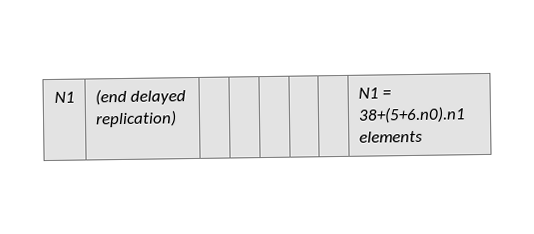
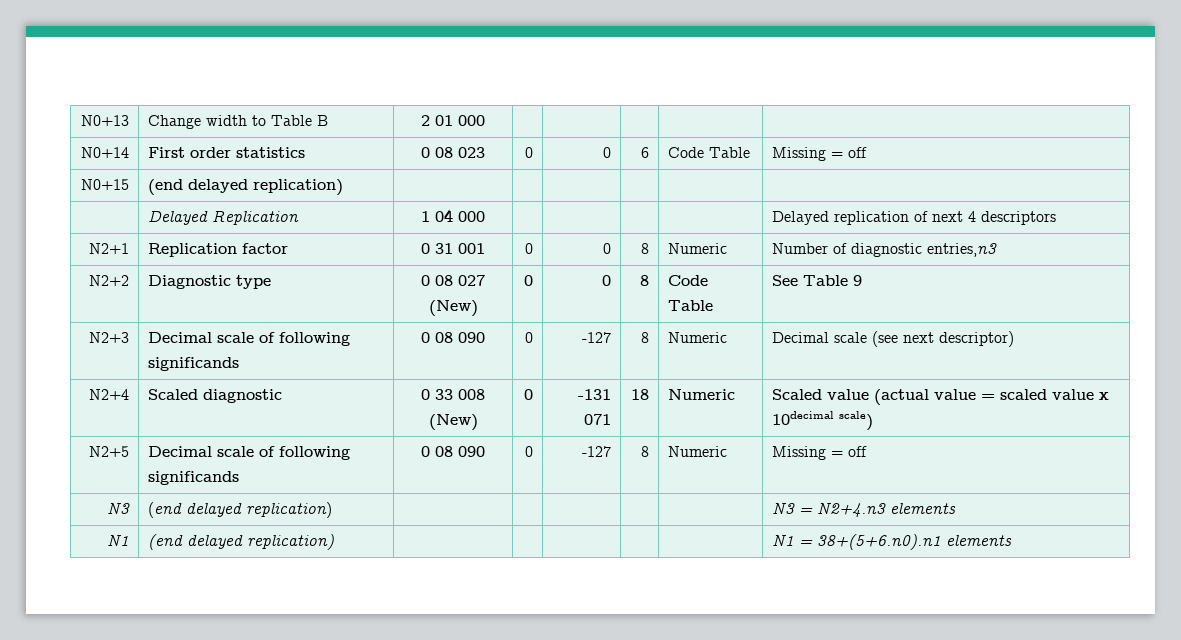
+ N0+13 | Change width to Table B | 2 01 000 | | | | |
+ N0+14 | First order statistics | 0 08 023 | 0 | 0 | 6 | Code Table | Missing = off
+ N0+15 | (end delayed replication) | | | | | |
+ | Delayed Replication | 1 04 000 | | | | | Delayed replication of next 4 descriptors
+ N2+1 | Replication factor | 0 31 001 | 0 | 0 | 8 | Numeric | Number of diagnostic entries,n3
+ N2+2 | Diagnostic type | 0 08 027 (New) | 0 | 0 | 8 | Code Table | See Table 9
+ N2+3 | Decimal scale of following significands | 0 08 090 | 0 | -127 | 8 | Numeric | Decimal scale (see next descriptor)
+ N2+4 | Scaled diagnostic | 0 33 008 (New) | 0 | -131 071 | 18 | Numeric | Scaled value (actual value = scaled value x 10decimal scale)
+ N2+5 | Decimal scale of following significands | 0 08 090 | 0 | -127 | 8 | Numeric | Missing = off
+ N3 | (end delayed replication) | | | | | | N3 = N2+4.n3 elements

